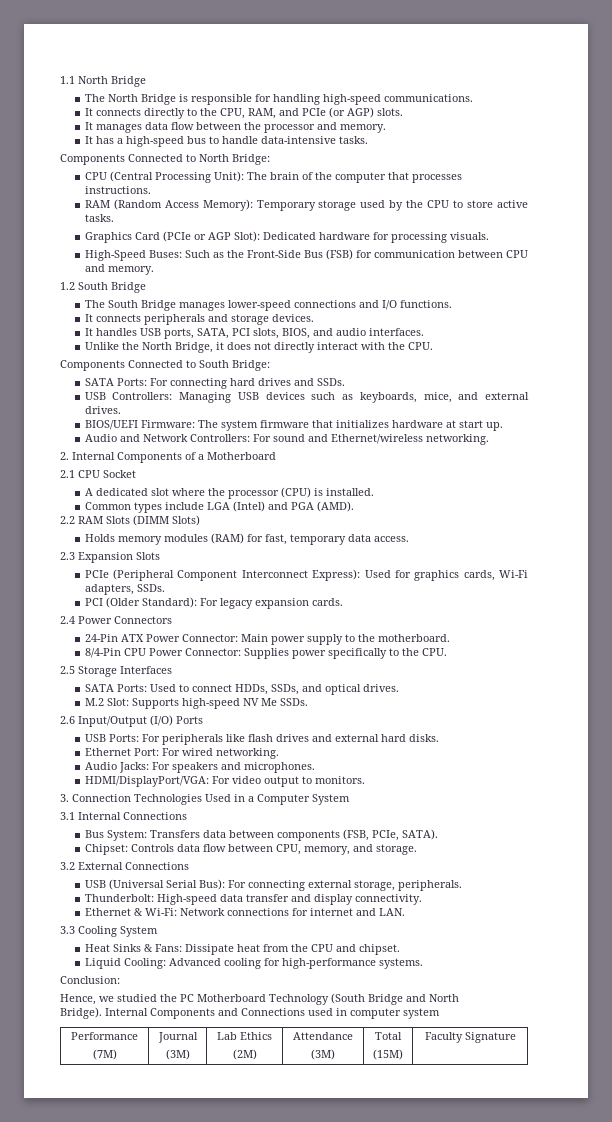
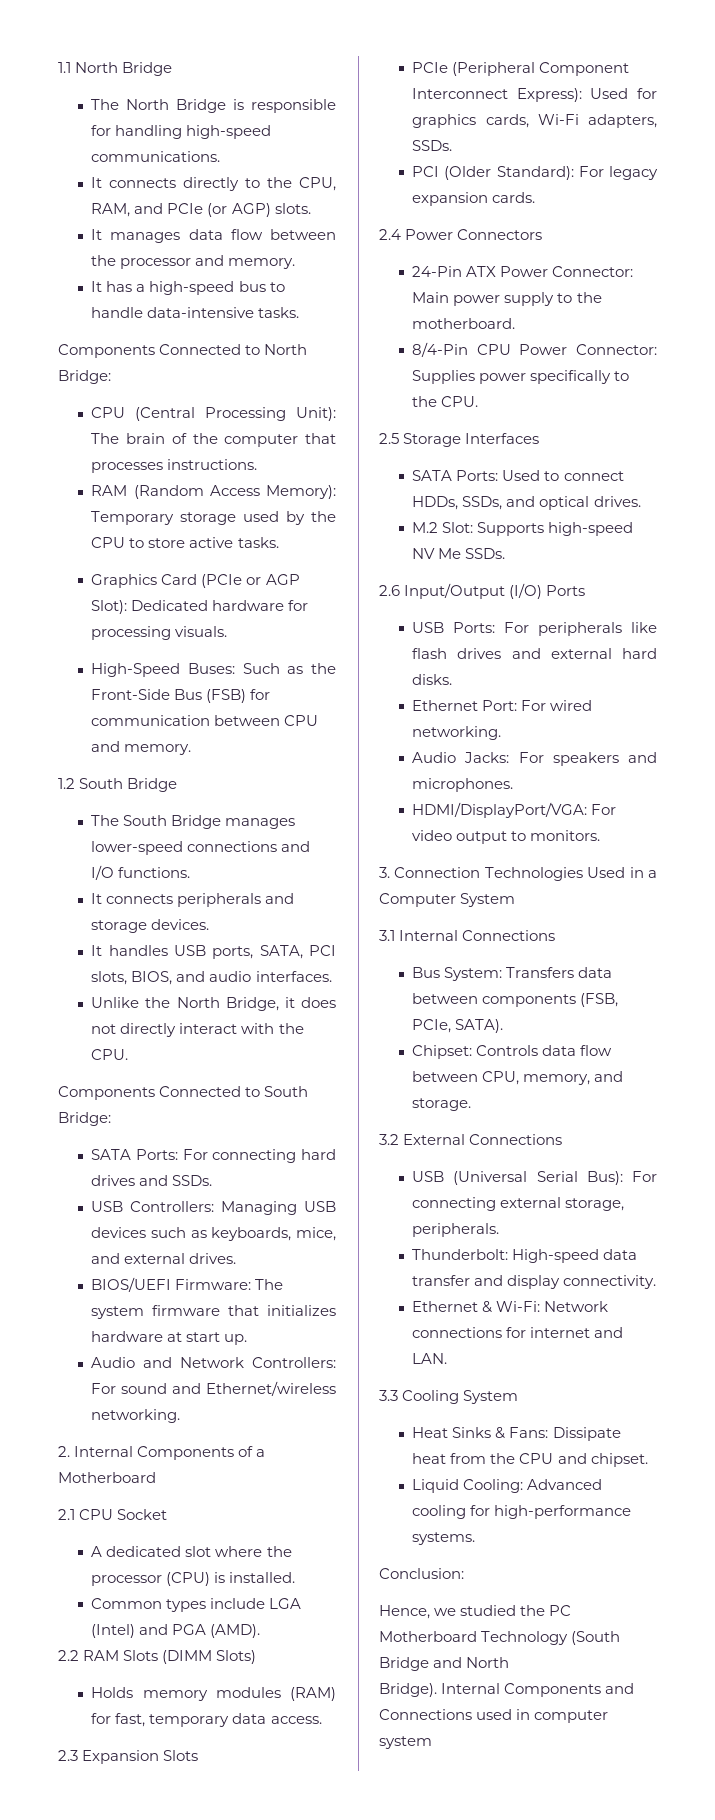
- Performance
- (7M) | Journal
- (3M) | Lab Ethics
- (2M) | Attendance
- (3M) | Total
- (15M) | Faculty Signature

